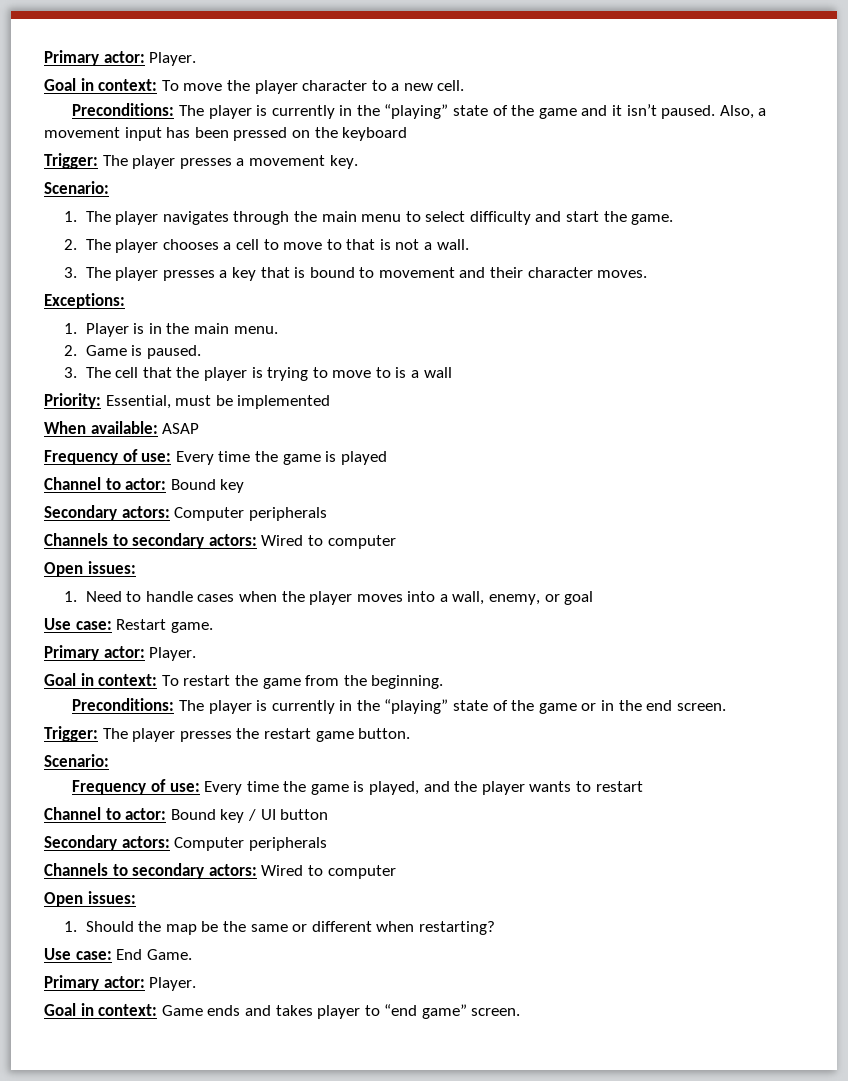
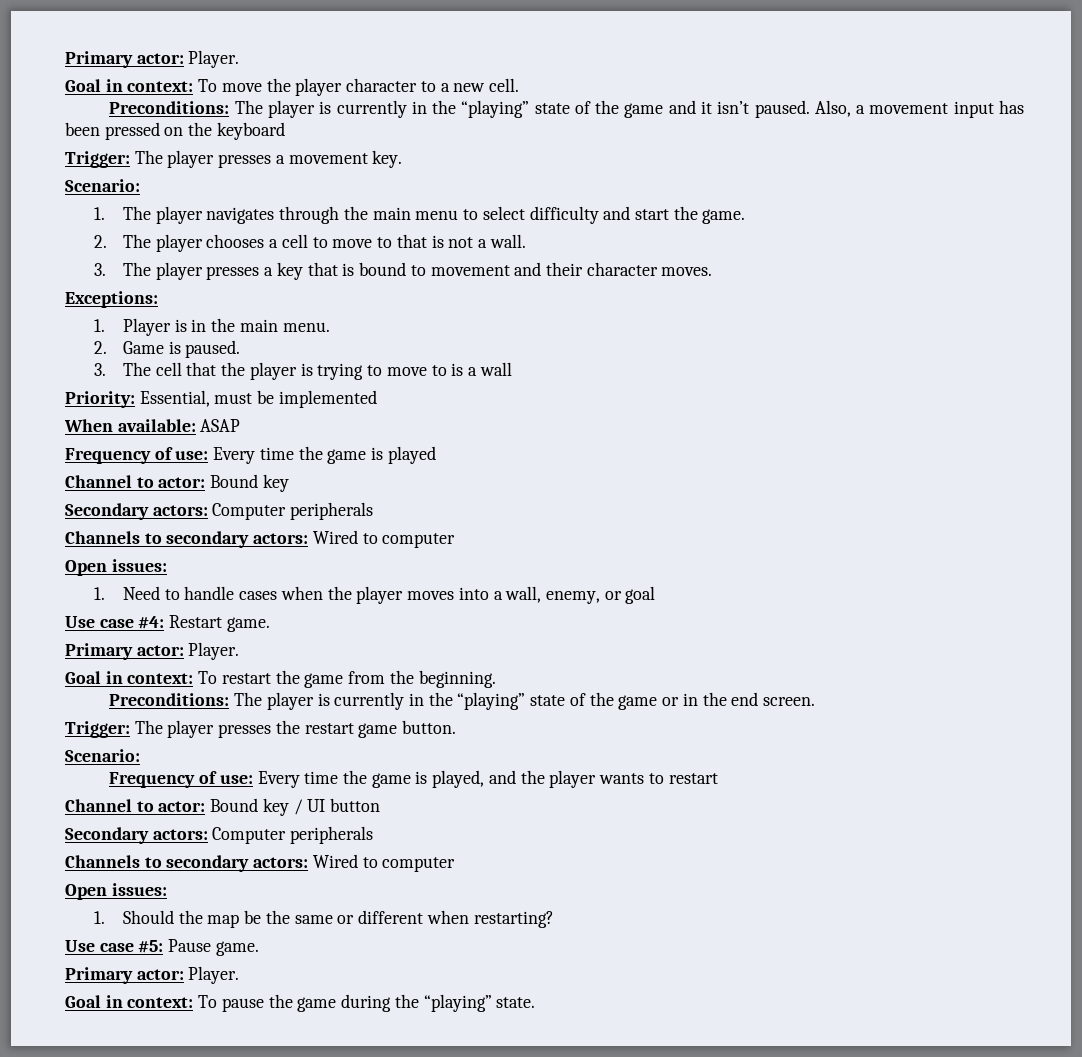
- Use case: Restart game.
+ Use case #4: Restart game.
- Use case: End Game.
+ Use case #5: Pause game.
  Primary actor: Player.
- Goal in context: Game ends and takes player to “end game” screen.
+ Goal in context: To pause the game during the “playing” state.

